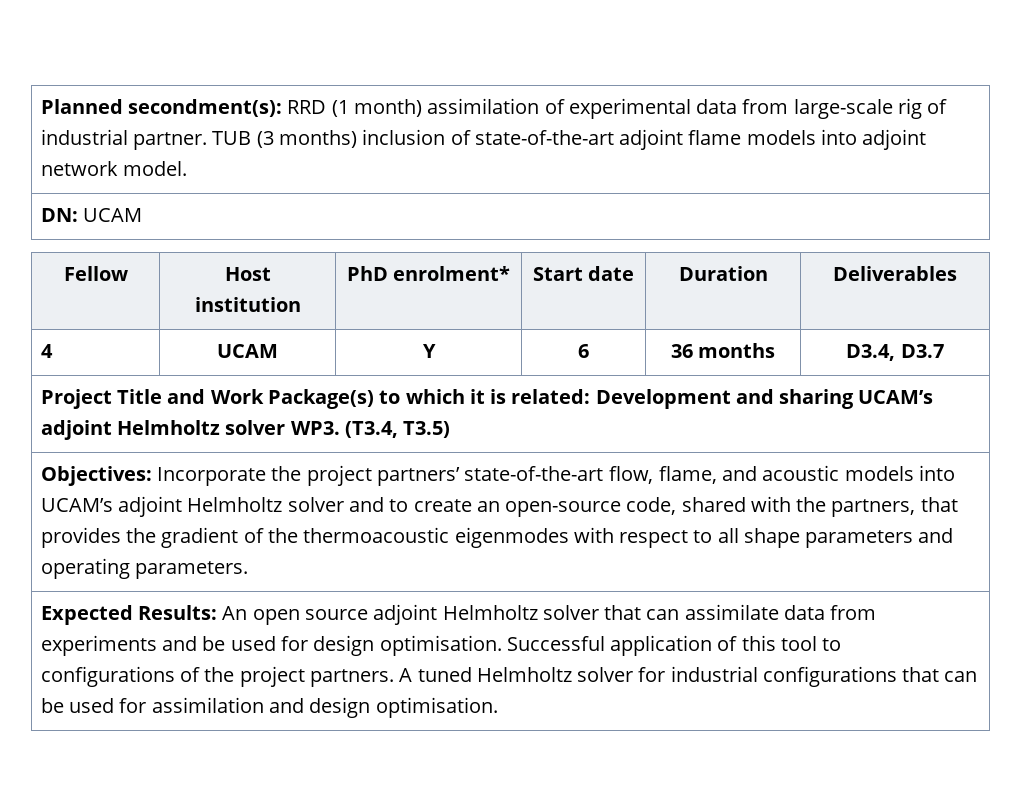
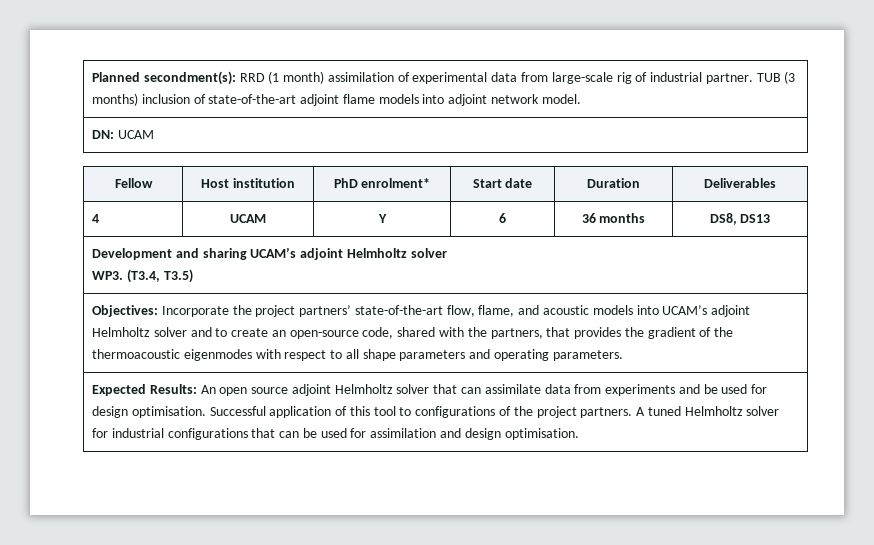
- 4 | UCAM | Y | 6 | 36 months | D3.4, D3.7
- Project Title and Work Package(s) to which it is related: Development and sharing UCAM’s adjoint Helmholtz solver WP3. (T3.4, T3.5)
+ 4 | UCAM | Y | 6 | 36 months | DS8, DS13
+ Development and sharing UCAM’s adjoint Helmholtz solver
+ WP3. (T3.4, T3.5)

